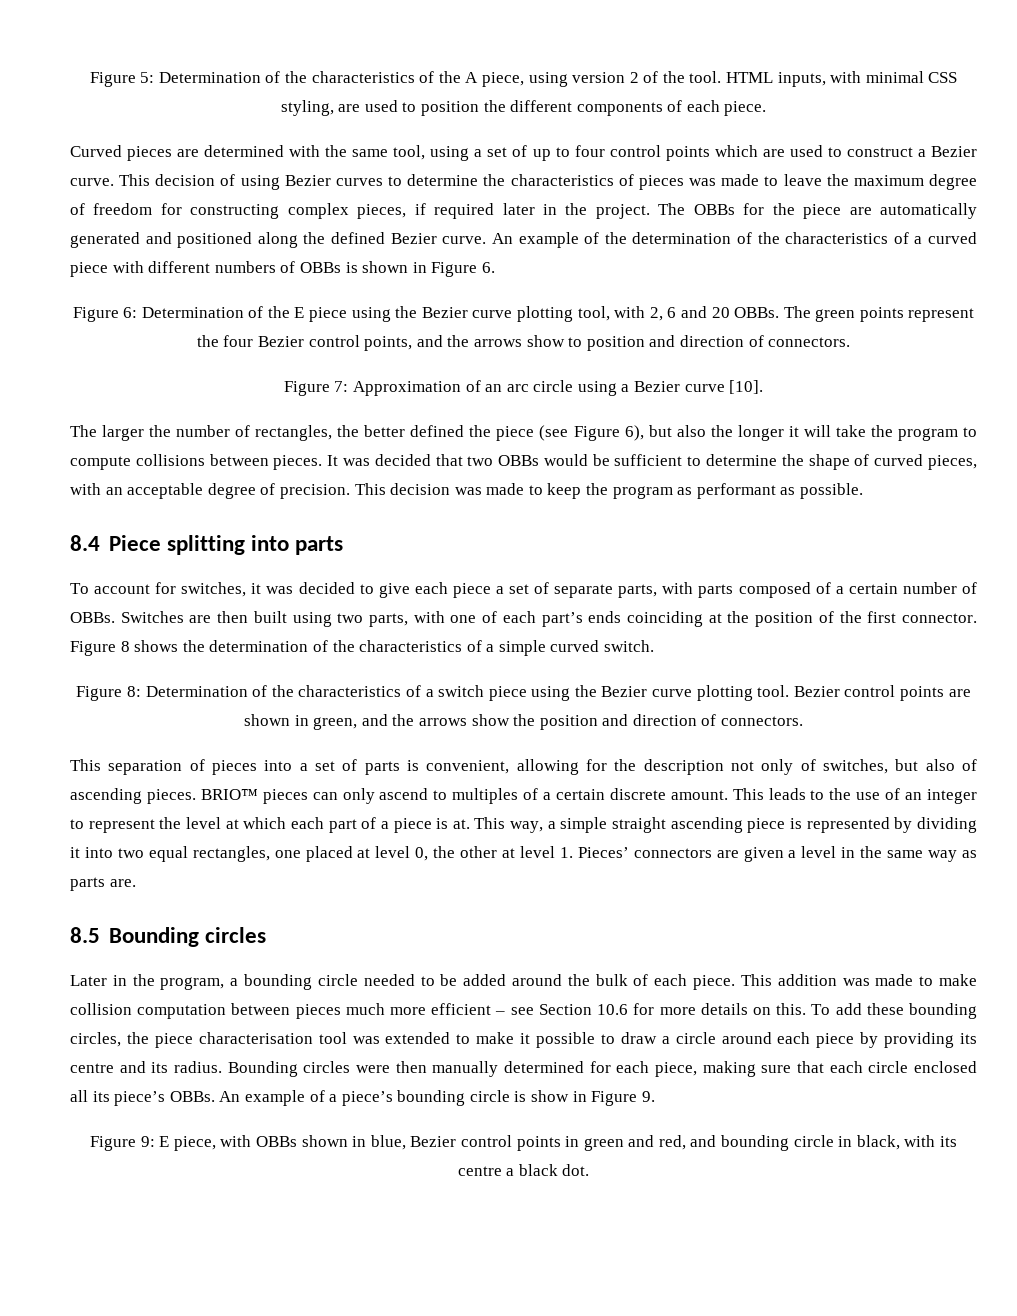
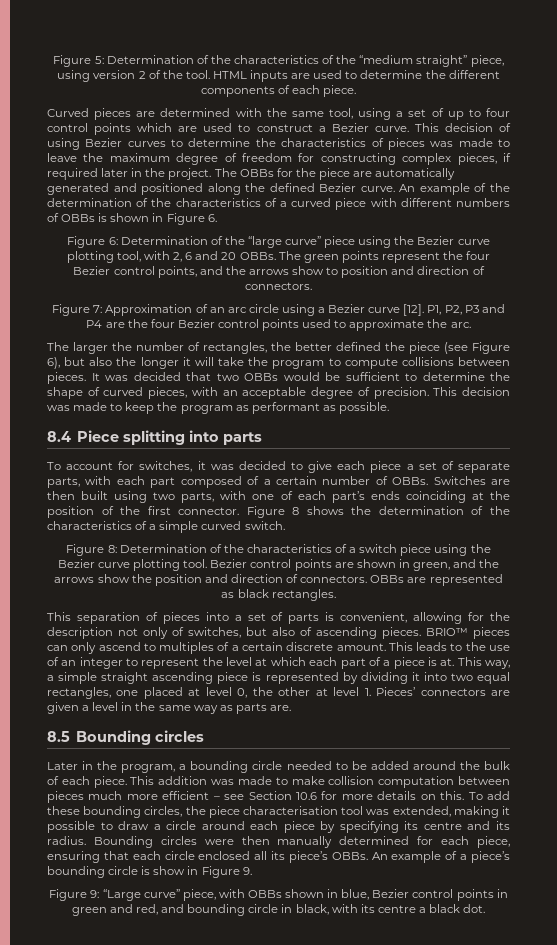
- Figure 5: Determination of the characteristics of the A piece, using version 2 of the tool.
+ Figure 5: Determination of the characteristics of the “medium straight” piece, using version 2 of the tool.
- HTML inputs, with minimal CSS styling, are used to position the different components of each piece.
+ HTML inputs are used to determine the different components of each piece.
- Figure 6: Determination of the E piece using the Bezier curve plotting tool, with 2, 6 and 20 OBBs.
+ Figure 6: Determination of the “large curve” piece using the Bezier curve plotting tool, with 2, 6 and 20 OBBs.
- Figure 7: Approximation of an arc circle using a Bezier curve [10].
+ Figure 7: Approximation of an arc circle using a Bezier curve [12]. P1, P2, P3 and P4 are the four Bezier control points used to approximate the arc.
- To account for switches, it was decided to give each piece a set of separate parts, with parts composed of a certain number of OBBs.
+ To account for switches, it was decided to give each piece a set of separate parts, with each part composed of a certain number of OBBs.
+ OBBs are represented as black rectangles.
- To add these bounding circles, the piece characterisation tool was extended to make it possible to draw a circle around each piece by providing its centre and its radius.
+ To add these bounding circles, the piece characterisation tool was extended, making it possible to draw a circle around each piece by specifying its centre and its radius.
- Bounding circles were then manually determined for each piece, making sure that each circle enclosed all its piece’s OBBs.
+ Bounding circles were then manually determined for each piece, ensuring that each circle enclosed all its piece’s OBBs.
- Figure 9: E piece, with OBBs shown in blue, Bezier control points in green and red, and bounding circle in black, with its centre a black dot.
+ Figure 9: “Large curve” piece, with OBBs shown in blue, Bezier control points in green and red, and bounding circle in black, with its centre a black dot.

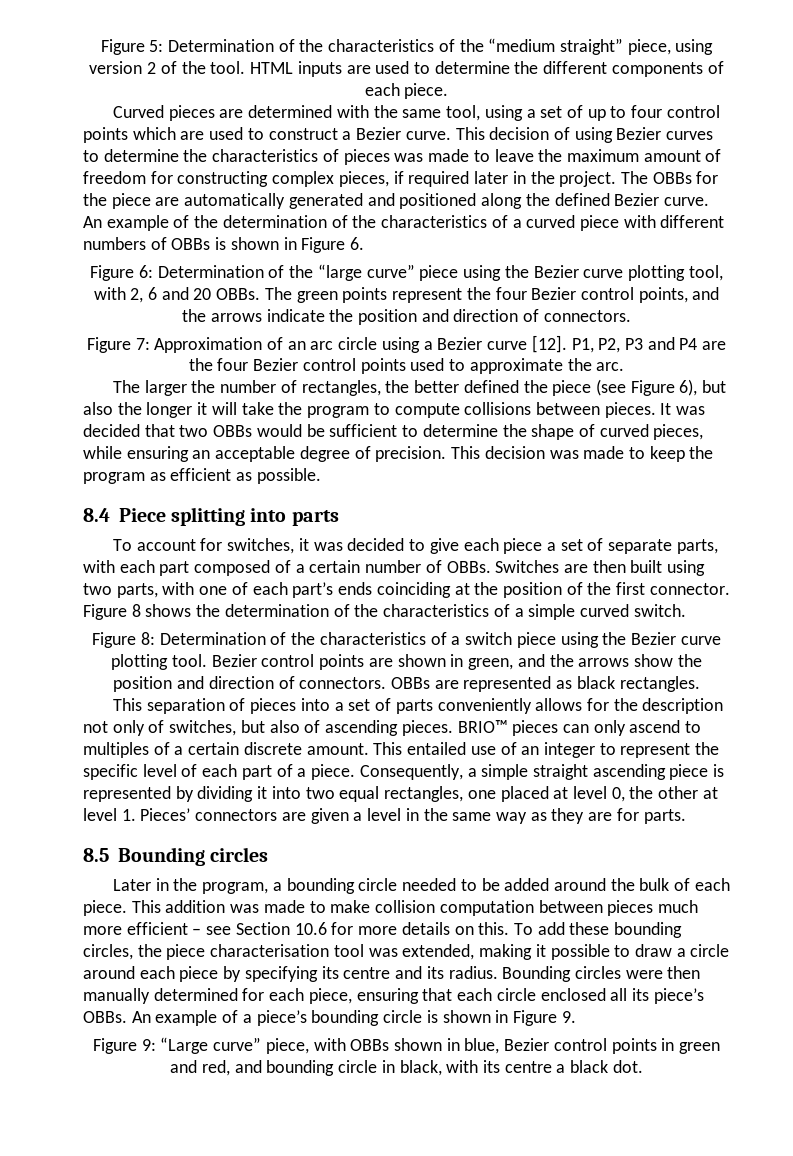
- This decision of using Bezier curves to determine the characteristics of pieces was made to leave the maximum degree of freedom for constructing complex pieces, if required later in the project.
+ This decision of using Bezier curves to determine the characteristics of pieces was made to leave the maximum amount of freedom for constructing complex pieces, if required later in the project.
- The green points represent the four Bezier control points, and the arrows show to position and direction of connectors.
+ The green points represent the four Bezier control points, and the arrows indicate the position and direction of connectors.
- It was decided that two OBBs would be sufficient to determine the shape of curved pieces, with an acceptable degree of precision.
+ It was decided that two OBBs would be sufficient to determine the shape of curved pieces, while ensuring an acceptable degree of precision.
- This decision was made to keep the program as performant as possible.
+ This decision was made to keep the program as efficient as possible.
- This separation of pieces into a set of parts is convenient, allowing for the description not only of switches, but also of ascending pieces.
+ This separation of pieces into a set of parts conveniently allows for the description not only of switches, but also of ascending pieces.
- This leads to the use of an integer to represent the level at which each part of a piece is at. This way, a simple straight ascending piece is represented by dividing it into two equal rectangles, one placed at level 0, the other at level 1. Pieces’ connectors are given a level in the same way as parts are.
+ This entailed use of an integer to represent the specific level of each part of a piece. Consequently, a simple straight ascending piece is represented by dividing it into two equal rectangles, one placed at level 0, the other at level 1. Pieces’ connectors are given a level in the same way as they are for parts.
- An example of a piece’s bounding circle is show in Figure 9.
+ An example of a piece’s bounding circle is shown in Figure 9.

